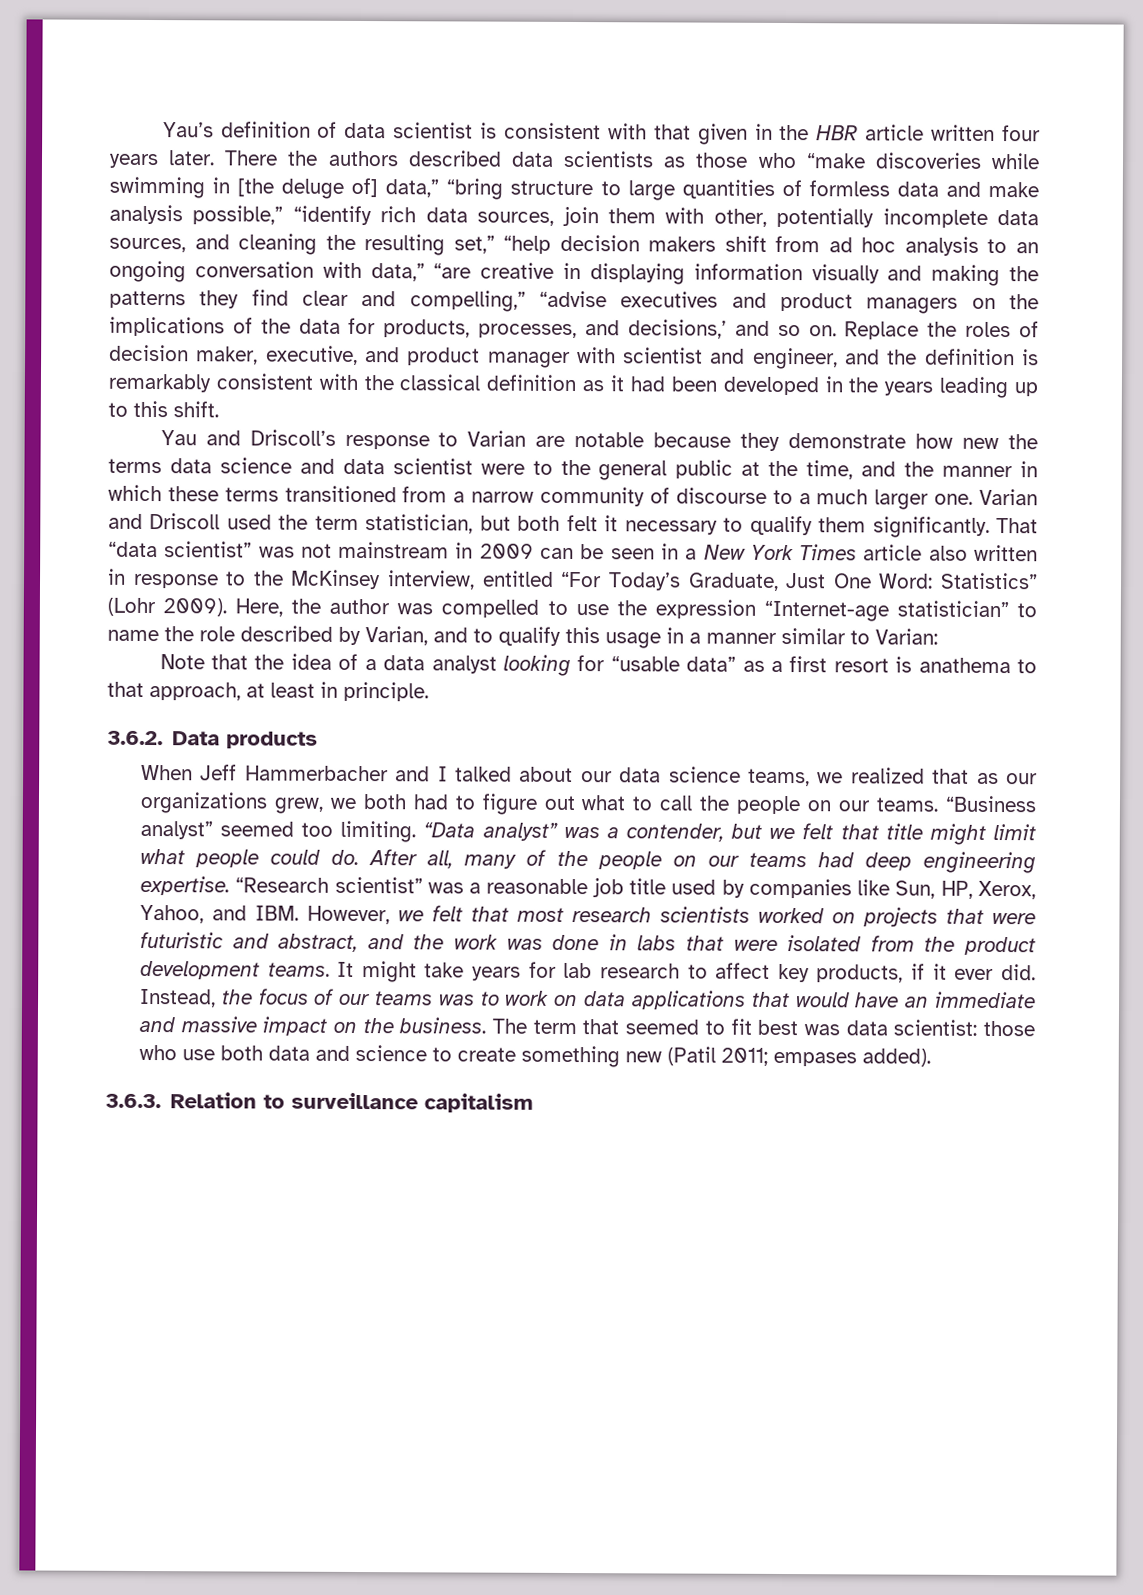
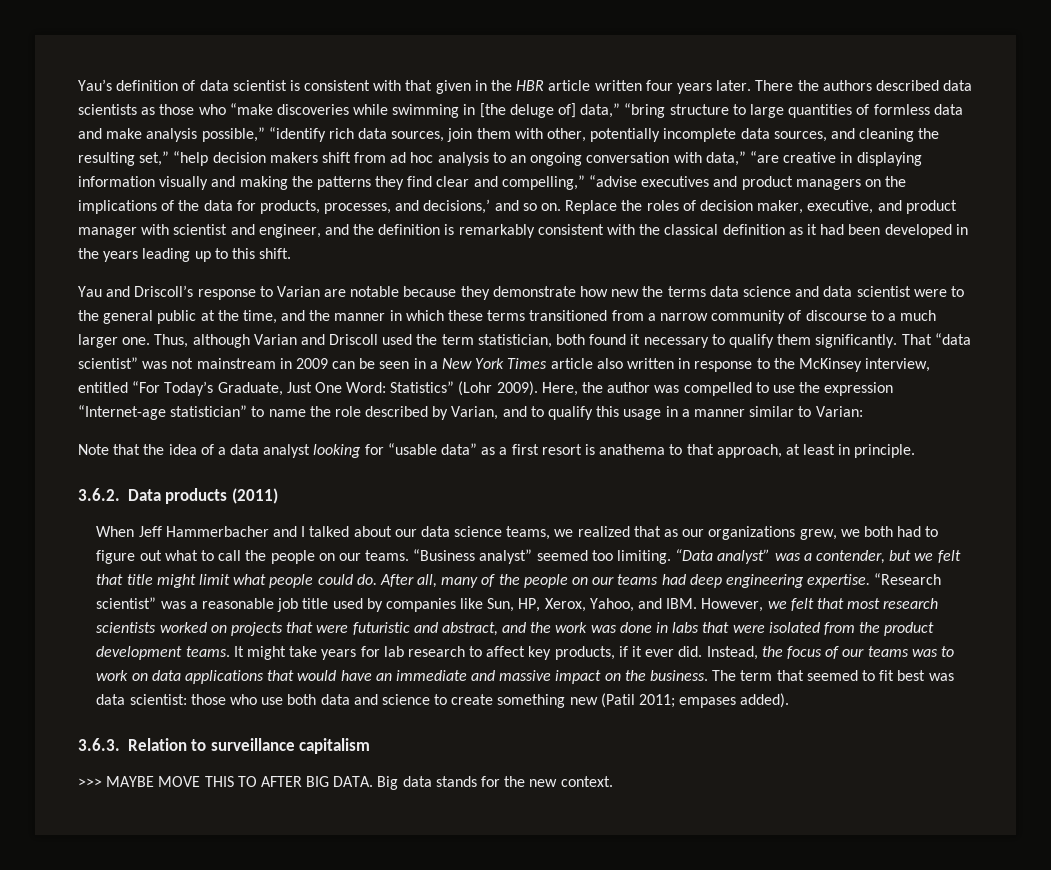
- Varian and Driscoll used the term statistician, but both felt it necessary to qualify them significantly.
+ Thus, although Varian and Driscoll used the term statistician, both found it necessary to qualify them significantly.
- 3.6.2. Data products
+ 3.6.2. Data products (2011)
+ >>> MAYBE MOVE THIS TO AFTER BIG DATA. Big data stands for the new context.

